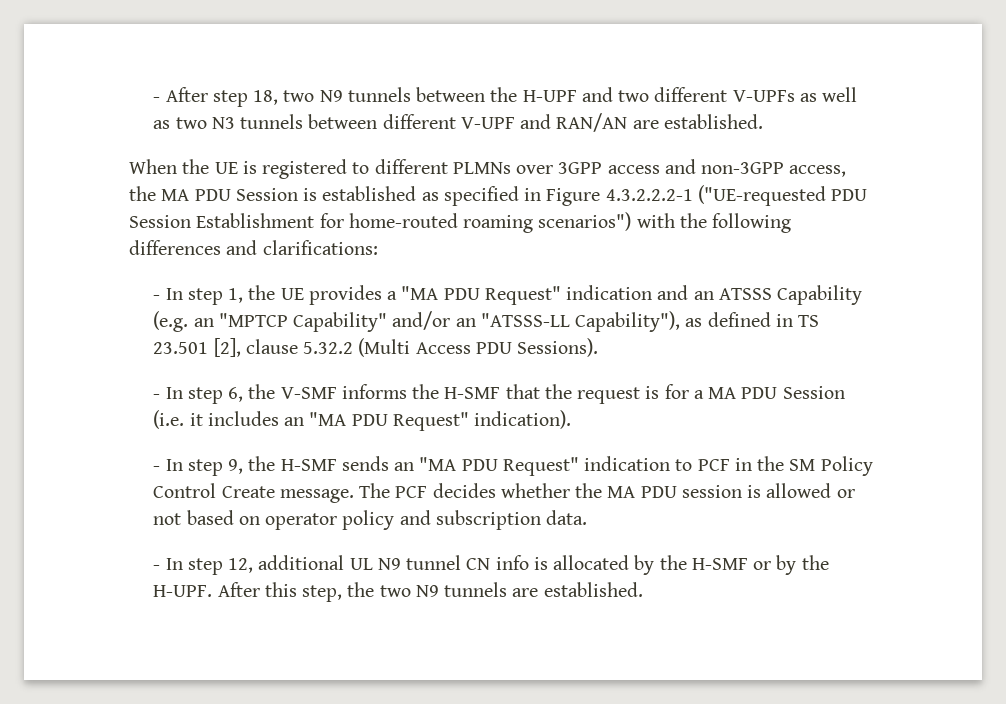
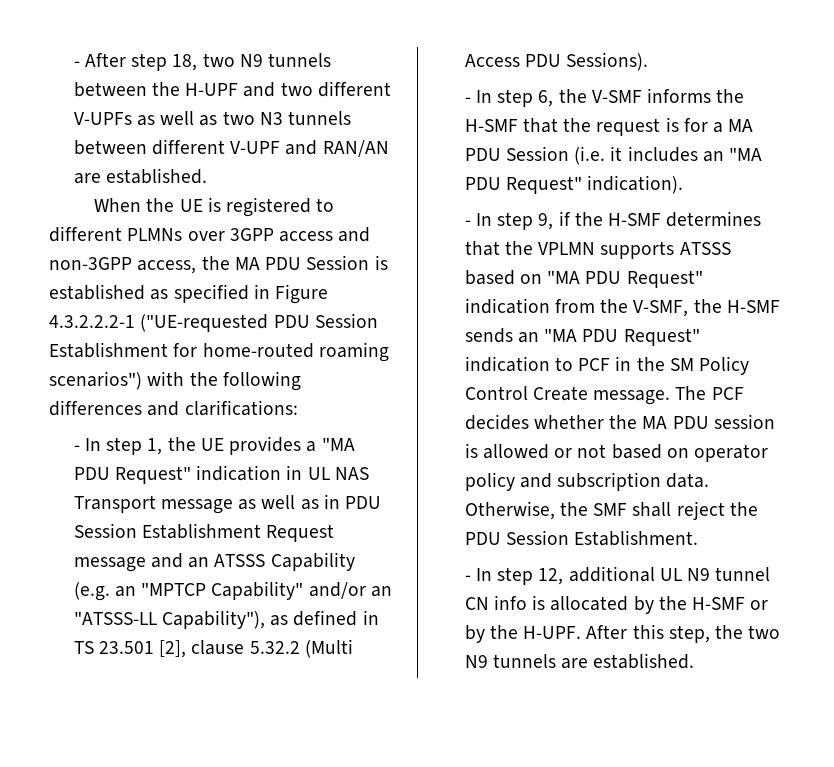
- - In step 1, the UE provides a "MA PDU Request" indication and an ATSSS Capability (e.g. an "MPTCP Capability" and/or an "ATSSS-LL Capability"), as defined in TS 23.501 [2], clause 5.32.2 (Multi Access PDU Sessions).
+ - In step 1, the UE provides a "MA PDU Request" indication in UL NAS Transport message as well as in PDU Session Establishment Request message and an ATSSS Capability (e.g. an "MPTCP Capability" and/or an "ATSSS-LL Capability"), as defined in TS 23.501 [2], clause 5.32.2 (Multi Access PDU Sessions).
- - In step 9, the H-SMF sends an "MA PDU Request" indication to PCF in the SM Policy Control Create message.
+ - In step 9, if the H-SMF determines that the VPLMN supports ATSSS based on "MA PDU Request" indication from the V-SMF, the H-SMF sends an "MA PDU Request" indication to PCF in the SM Policy Control Create message.
+ Otherwise, the SMF shall reject the PDU Session Establishment.

